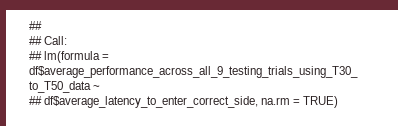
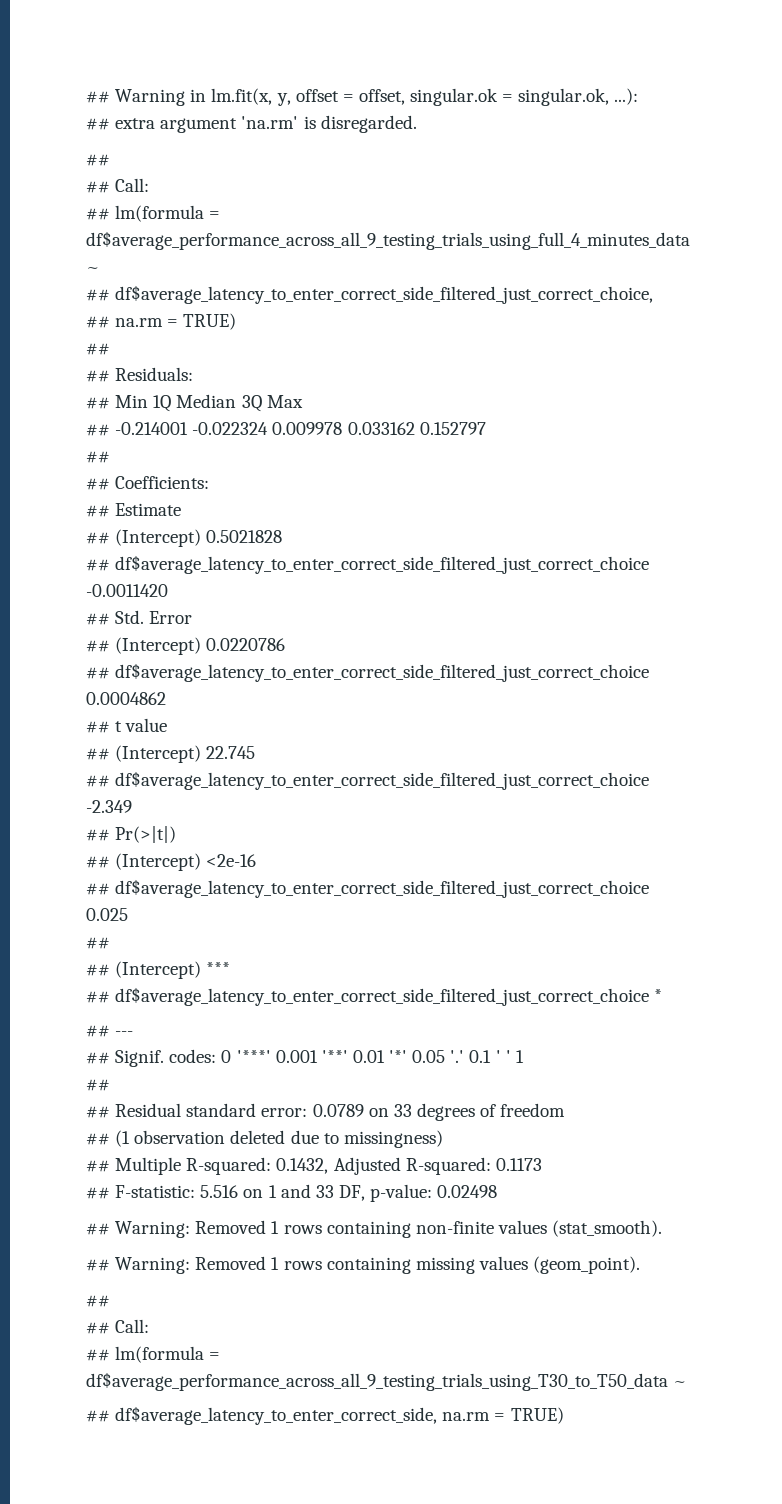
+ ## Warning in lm.fit(x, y, offset = offset, singular.ok = singular.ok, ...):
+ ## extra argument 'na.rm' is disregarded.
+ ##
+ ## Call:
+ ## lm(formula = df$average_performance_across_all_9_testing_trials_using_full_4_minutes_data ~
+ ## df$average_latency_to_enter_correct_side_filtered_just_correct_choice,
+ ## na.rm = TRUE)
+ ##
+ ## Residuals:
+ ## Min 1Q Median 3Q Max
+ ## -0.214001 -0.022324 0.009978 0.033162 0.152797
+ ##
+ ## Coefficients:
+ ## Estimate
+ ## (Intercept) 0.5021828
+ ## df$average_latency_to_enter_correct_side_filtered_just_correct_choice -0.0011420
+ ## Std. Error
+ ## (Intercept) 0.0220786
+ ## df$average_latency_to_enter_correct_side_filtered_just_correct_choice 0.0004862
+ ## t value
+ ## (Intercept) 22.745
+ ## df$average_latency_to_enter_correct_side_filtered_just_correct_choice -2.349
+ ## Pr(>|t|)
+ ## (Intercept) <2e-16
+ ## df$average_latency_to_enter_correct_side_filtered_just_correct_choice 0.025
+ ##
+ ## (Intercept) ***
+ ## df$average_latency_to_enter_correct_side_filtered_just_correct_choice *
+ ## ---
+ ## Signif. codes: 0 '***' 0.001 '**' 0.01 '*' 0.05 '.' 0.1 ' ' 1
+ ##
+ ## Residual standard error: 0.0789 on 33 degrees of freedom
+ ## (1 observation deleted due to missingness)
+ ## Multiple R-squared: 0.1432, Adjusted R-squared: 0.1173
+ ## F-statistic: 5.516 on 1 and 33 DF, p-value: 0.02498
+ ## Warning: Removed 1 rows containing non-finite values (stat_smooth).
+ ## Warning: Removed 1 rows containing missing values (geom_point).

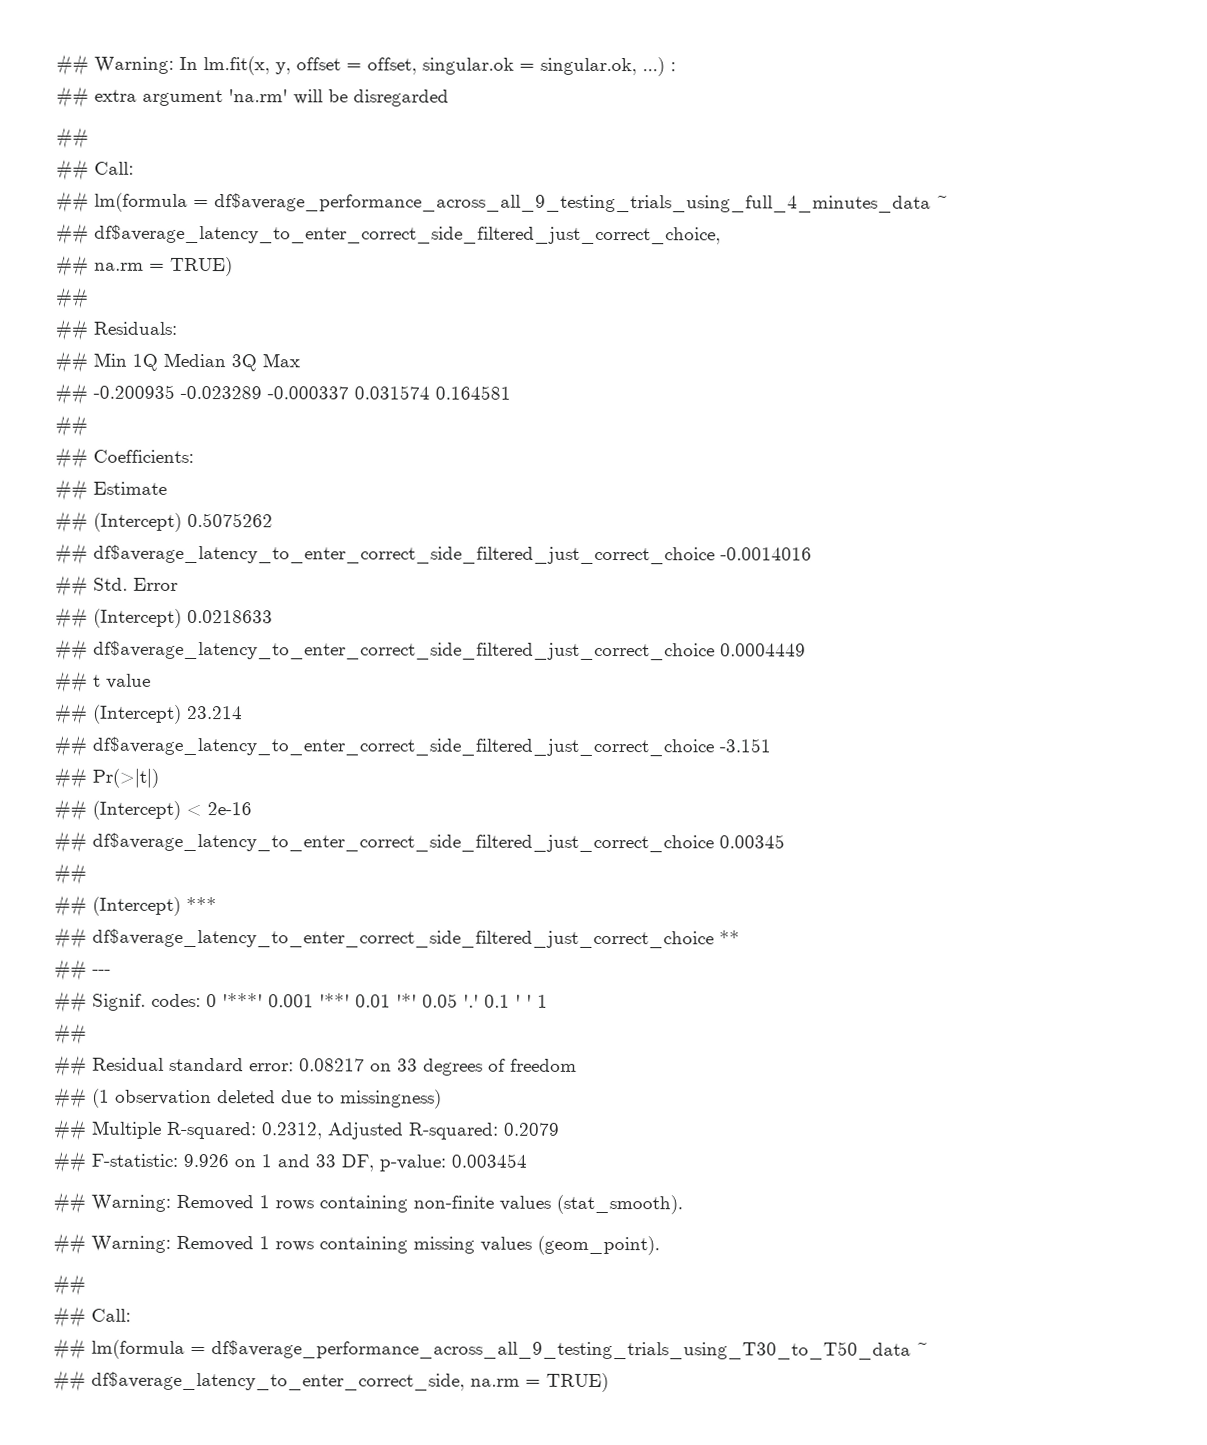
- ## Warning in lm.fit(x, y, offset = offset, singular.ok = singular.ok, ...):
+ ## Warning: In lm.fit(x, y, offset = offset, singular.ok = singular.ok, ...) :
- ## extra argument 'na.rm' is disregarded.
+ ## extra argument 'na.rm' will be disregarded
- ## -0.214001 -0.022324 0.009978 0.033162 0.152797
+ ## -0.200935 -0.023289 -0.000337 0.031574 0.164581
- ## (Intercept) 0.5021828
- ## df$average_latency_to_enter_correct_side_filtered_just_correct_choice -0.0011420
+ ## (Intercept) 0.5075262
+ ## df$average_latency_to_enter_correct_side_filtered_just_correct_choice -0.0014016
- ## (Intercept) 0.0220786
- ## df$average_latency_to_enter_correct_side_filtered_just_correct_choice 0.0004862
+ ## (Intercept) 0.0218633
+ ## df$average_latency_to_enter_correct_side_filtered_just_correct_choice 0.0004449
- ## (Intercept) 22.745
- ## df$average_latency_to_enter_correct_side_filtered_just_correct_choice -2.349
+ ## (Intercept) 23.214
+ ## df$average_latency_to_enter_correct_side_filtered_just_correct_choice -3.151
- ## (Intercept) <2e-16
- ## df$average_latency_to_enter_correct_side_filtered_just_correct_choice 0.025
+ ## (Intercept) < 2e-16
+ ## df$average_latency_to_enter_correct_side_filtered_just_correct_choice 0.00345
- ## df$average_latency_to_enter_correct_side_filtered_just_correct_choice *
+ ## df$average_latency_to_enter_correct_side_filtered_just_correct_choice **
- ## Residual standard error: 0.0789 on 33 degrees of freedom
+ ## Residual standard error: 0.08217 on 33 degrees of freedom
- ## Multiple R-squared: 0.1432, Adjusted R-squared: 0.1173
+ ## Multiple R-squared: 0.2312, Adjusted R-squared: 0.2079
- ## F-statistic: 5.516 on 1 and 33 DF, p-value: 0.02498
+ ## F-statistic: 9.926 on 1 and 33 DF, p-value: 0.003454

